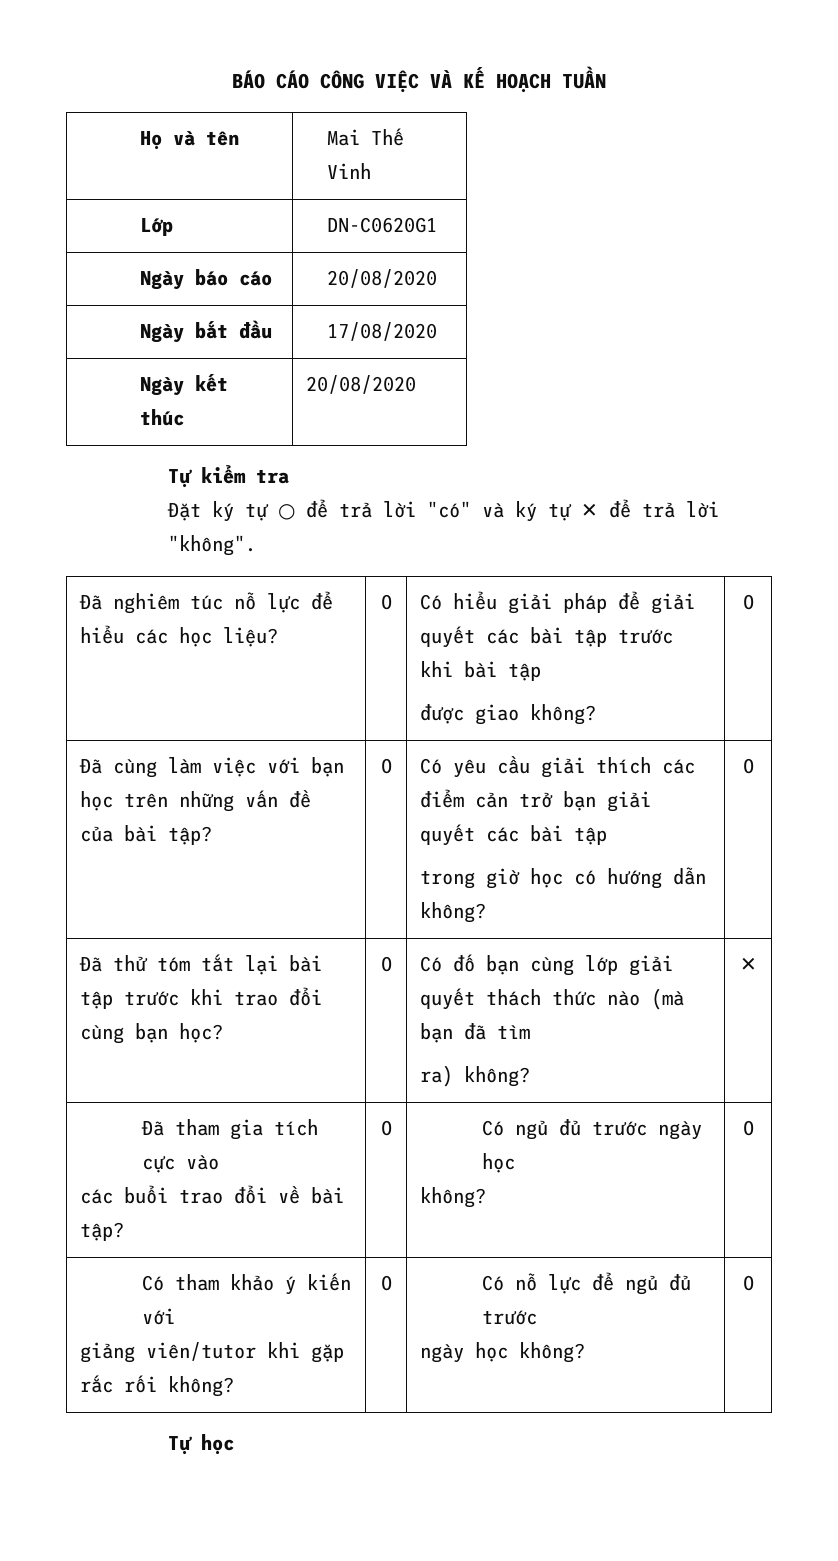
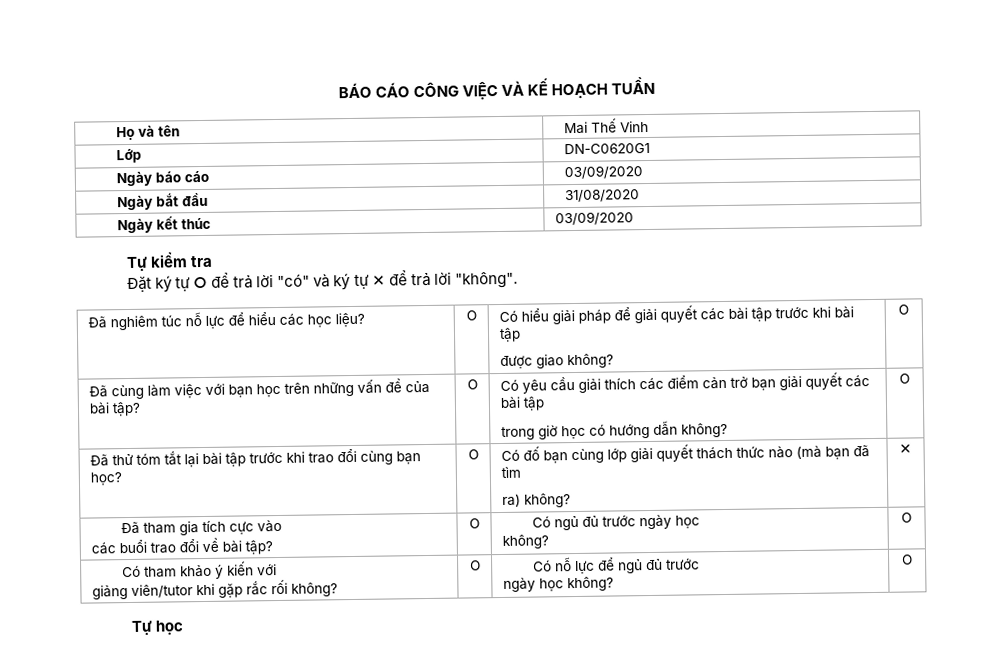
- Ngày báo cáo | 20/08/2020
+ Ngày báo cáo | 03/09/2020
- Ngày bắt đầu | 17/08/2020
+ Ngày bắt đầu | 31/08/2020
- Ngày kết thúc | 20/08/2020
+ Ngày kết thúc | 03/09/2020

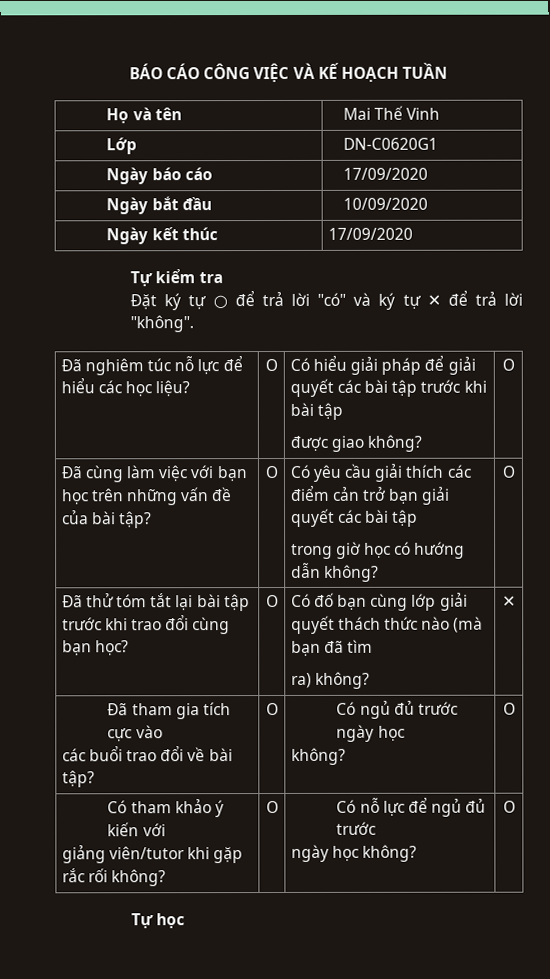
- Ngày báo cáo | 03/09/2020
+ Ngày báo cáo | 17/09/2020
- Ngày bắt đầu | 31/08/2020
+ Ngày bắt đầu | 10/09/2020
- Ngày kết thúc | 03/09/2020
+ Ngày kết thúc | 17/09/2020

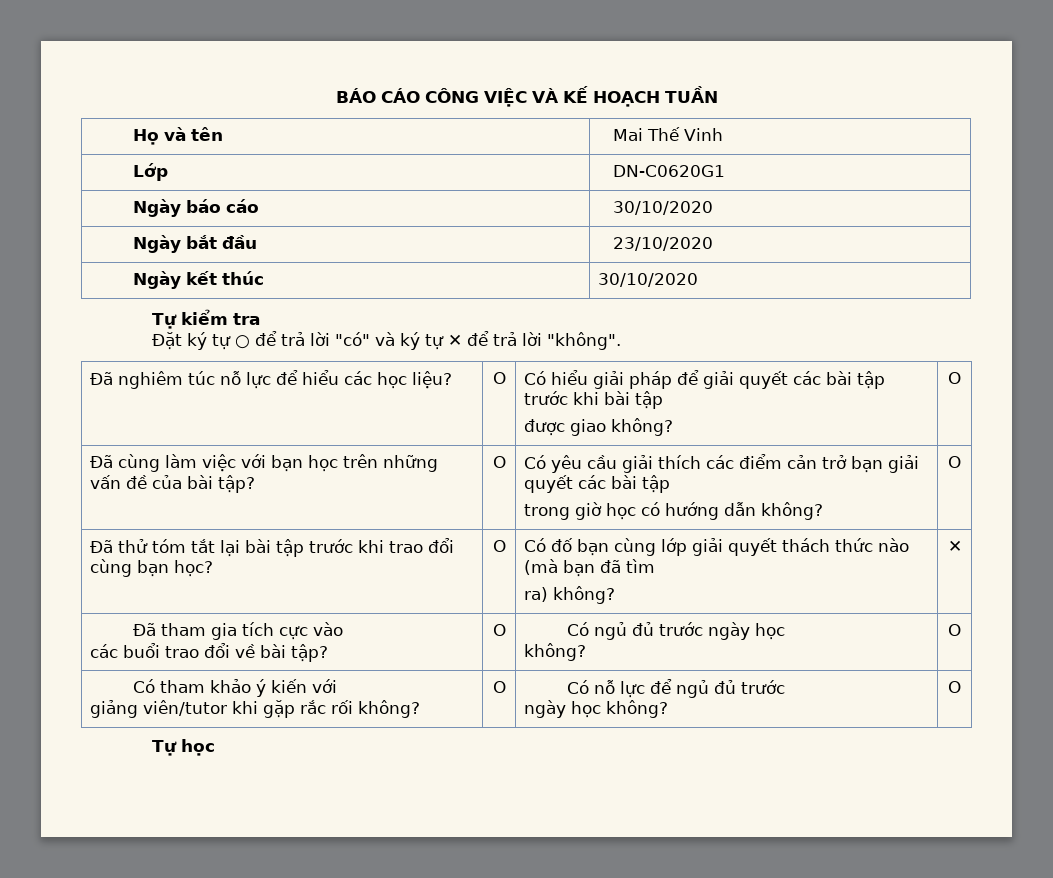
- Ngày báo cáo | 17/09/2020
+ Ngày báo cáo | 30/10/2020
- Ngày bắt đầu | 10/09/2020
+ Ngày bắt đầu | 23/10/2020
- Ngày kết thúc | 17/09/2020
+ Ngày kết thúc | 30/10/2020

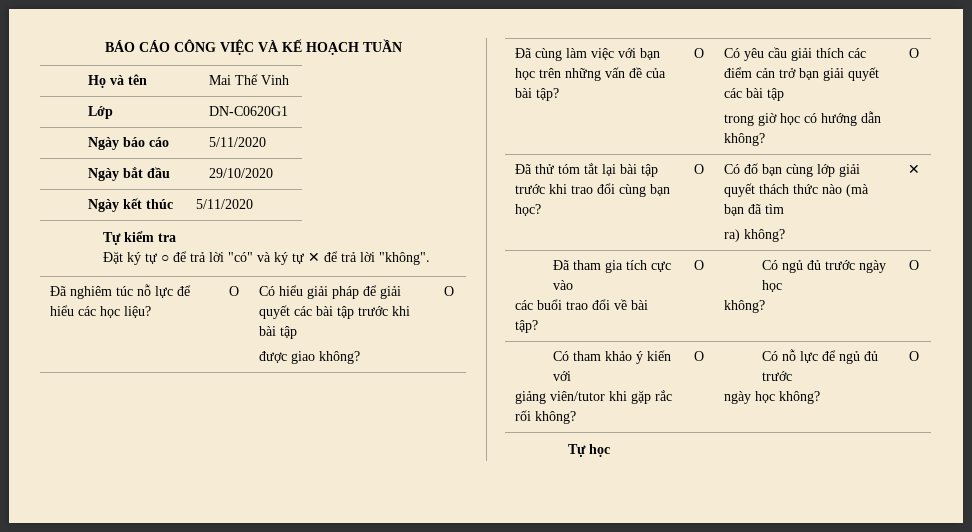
- Ngày báo cáo | 30/10/2020
+ Ngày báo cáo | 5/11/2020
- Ngày bắt đầu | 23/10/2020
+ Ngày bắt đầu | 29/10/2020
- Ngày kết thúc | 30/10/2020
+ Ngày kết thúc | 5/11/2020

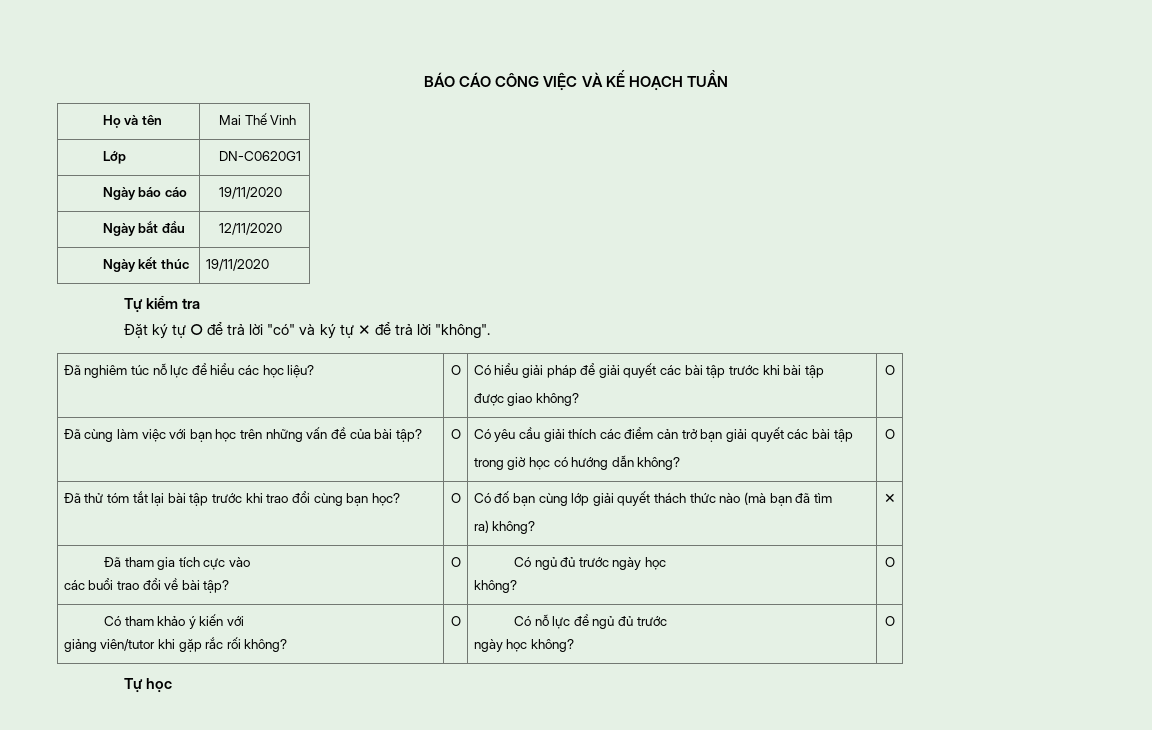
- Ngày báo cáo | 5/11/2020
+ Ngày báo cáo | 19/11/2020
- Ngày bắt đầu | 29/10/2020
+ Ngày bắt đầu | 12/11/2020
- Ngày kết thúc | 5/11/2020
+ Ngày kết thúc | 19/11/2020

